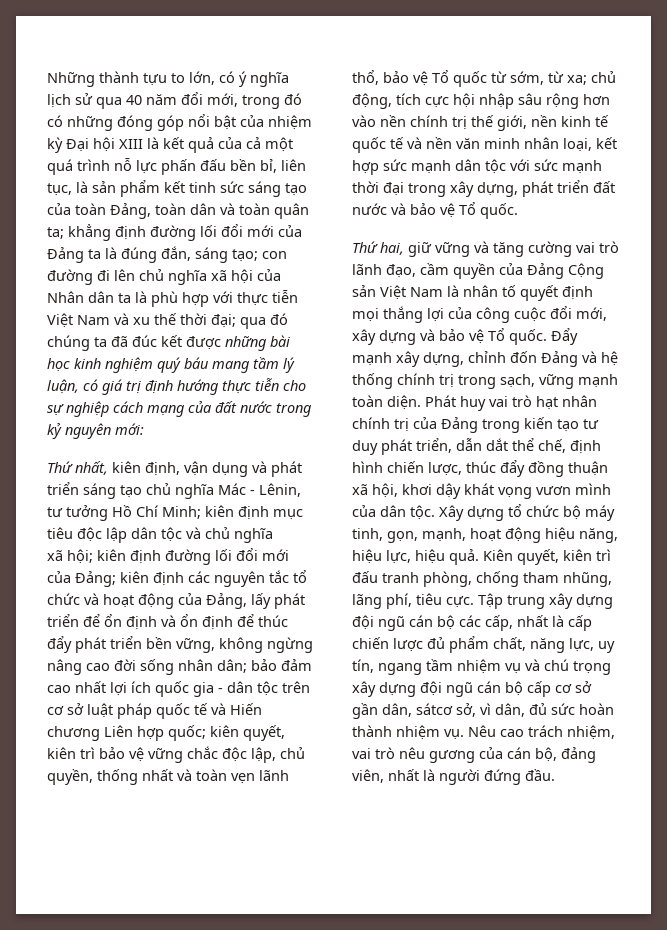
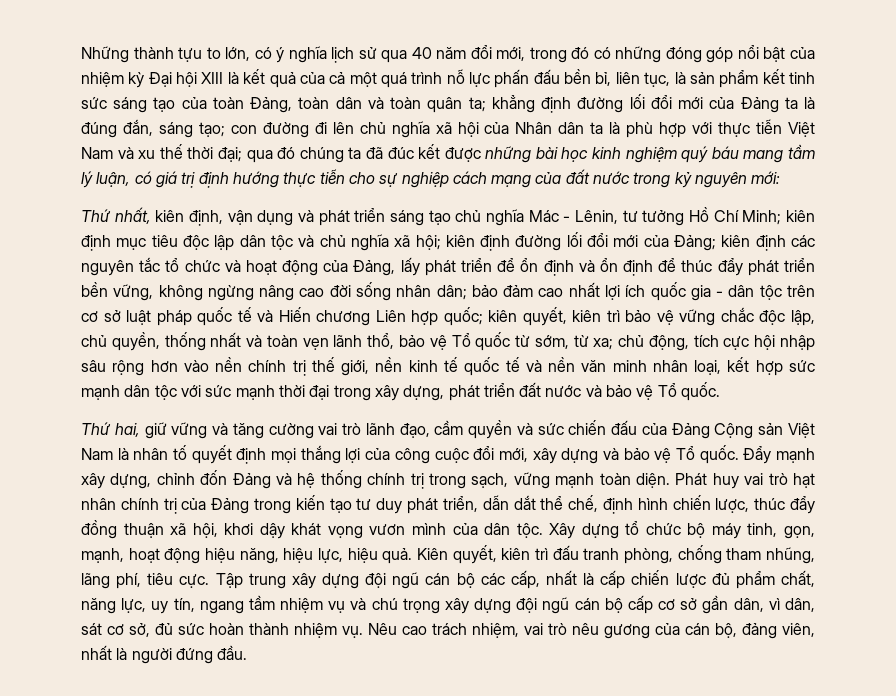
- kiên định mục tiêu độc lập dân tộc và chủ nghĩa
- xã hội;
+ kiên định mục tiêu độc lập dân tộc và chủ nghĩa xã hội;
- Thứ hai, giữ vững và tăng cường vai trò lãnh đạo, cầm quyền của Đảng Cộng sản Việt Nam là nhân tố quyết định mọi thắng lợi của công cuộc đổi mới, xây dựng và bảo vệ Tổ quốc.
+ Thứ hai, giữ vững và tăng cường vai trò lãnh đạo, cầm quyền và sức chiến đấu của Đảng Cộng sản Việt Nam là nhân tố quyết định mọi thắng lợi của công cuộc đổi mới, xây dựng và bảo vệ Tổ quốc.
- Tập trung xây dựng đội ngũ cán bộ các cấp, nhất là cấp chiến lược đủ phẩm chất, năng lực, uy tín, ngang tầm nhiệm vụ và chú trọng xây dựng đội ngũ cán bộ cấp cơ sở gần dân, sátcơ sở, vì dân, đủ sức hoàn thành nhiệm vụ.
+ Tập trung xây dựng đội ngũ cán bộ các cấp, nhất là cấp chiến lược đủ phẩm chất, năng lực, uy tín, ngang tầm nhiệm vụ và chú trọng xây dựng đội ngũ cán bộ cấp cơ sở gần dân, vì dân, sát cơ sở, đủ sức hoàn thành nhiệm vụ.

